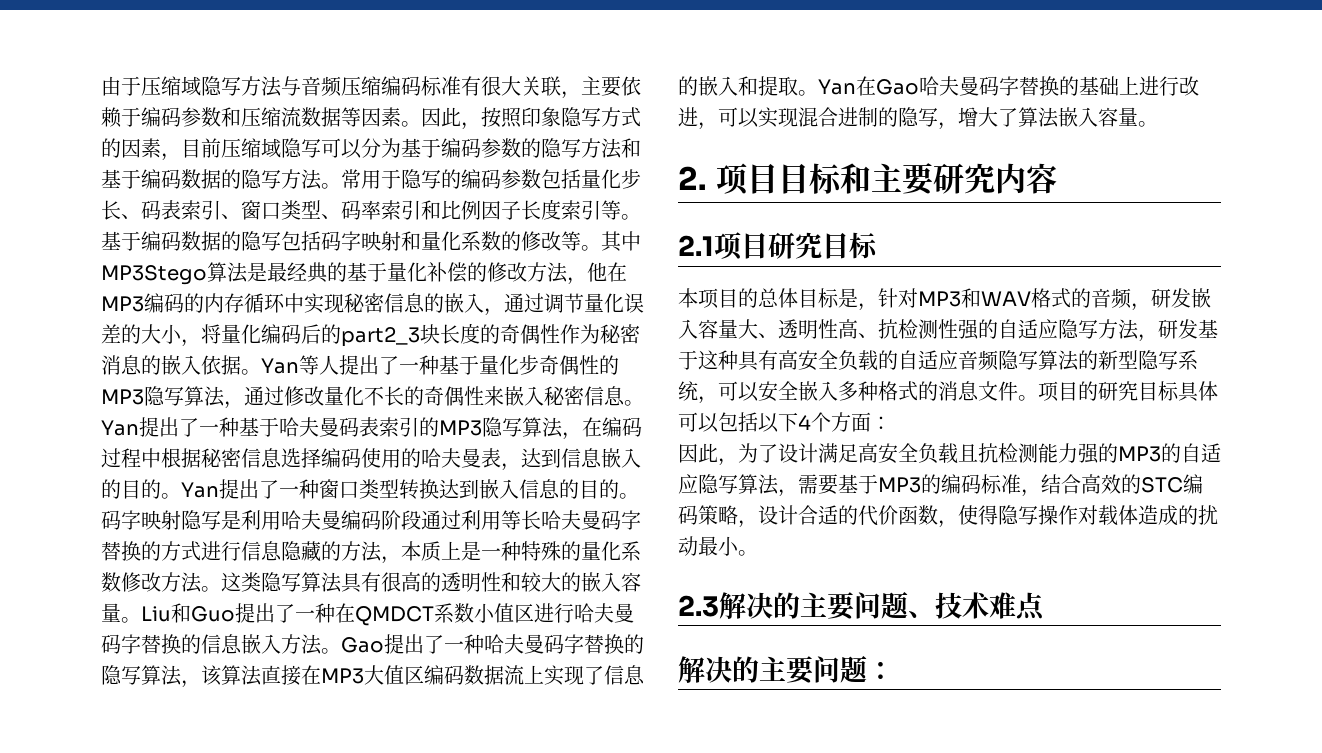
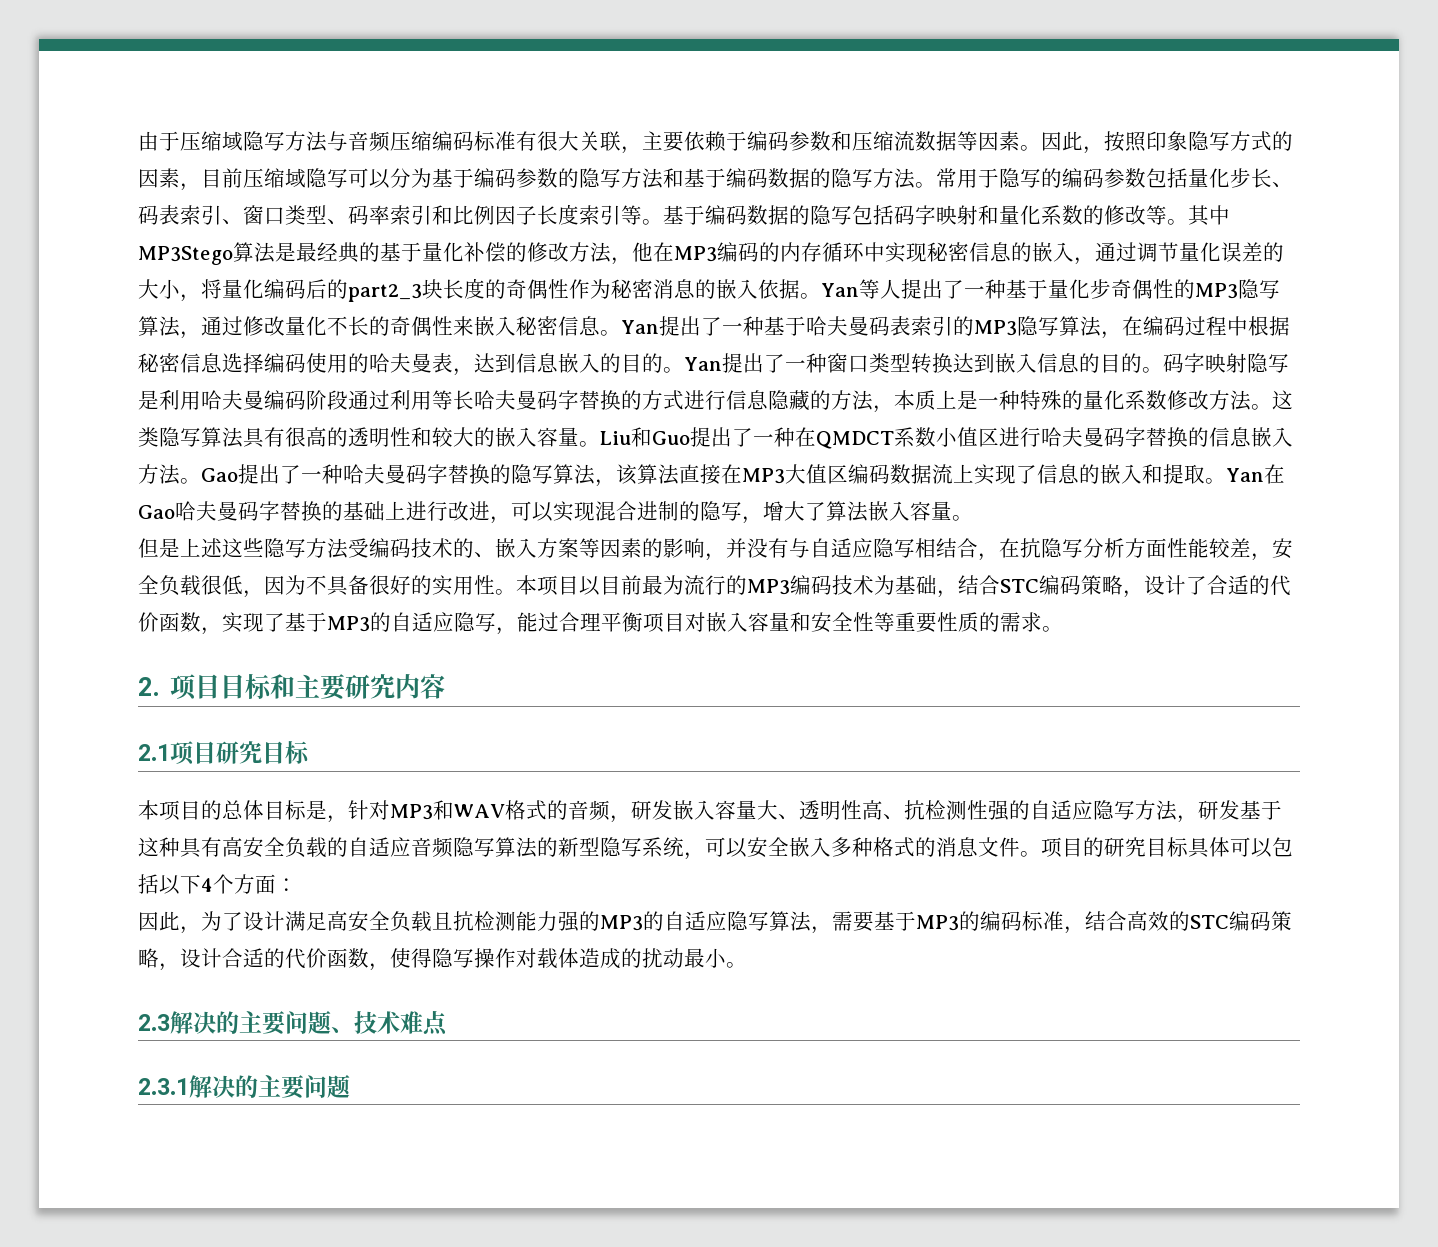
+ 但是上述这些隐写方法受编码技术的、嵌入方案等因素的影响，并没有与自适应隐写相结合，在抗隐写分析方面性能较差，安全负载很低，因为不具备很好的实用性。本项目以目前最为流行的MP3编码技术为基础，结合STC编码策略，设计了合适的代价函数，实现了基于MP3的自适应隐写，能过合理平衡项目对嵌入容量和安全性等重要性质的需求。
- 解决的主要问题：
+ 2.3.1解决的主要问题

